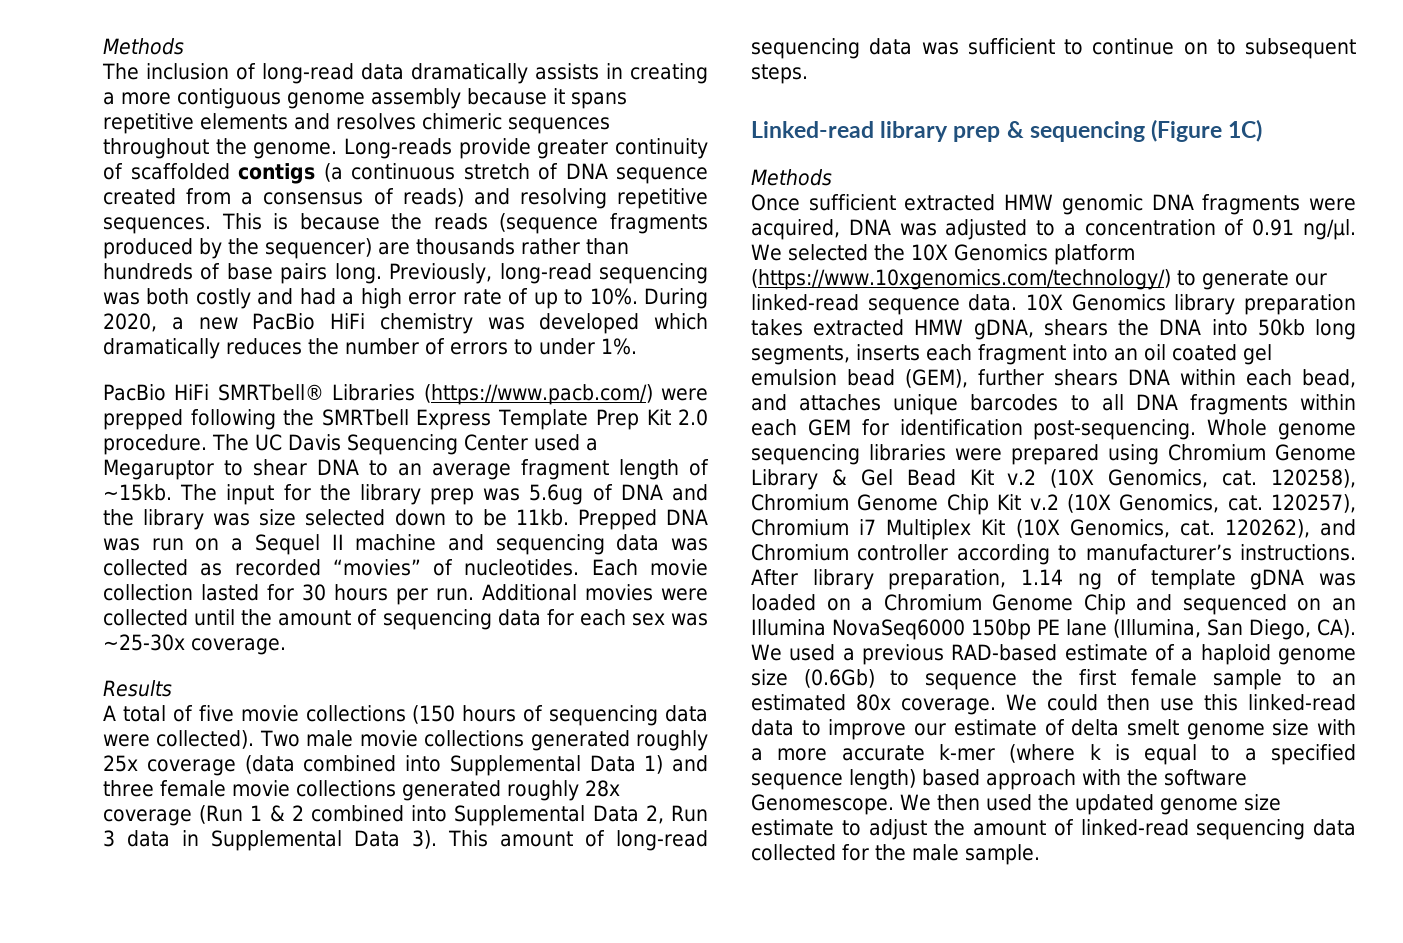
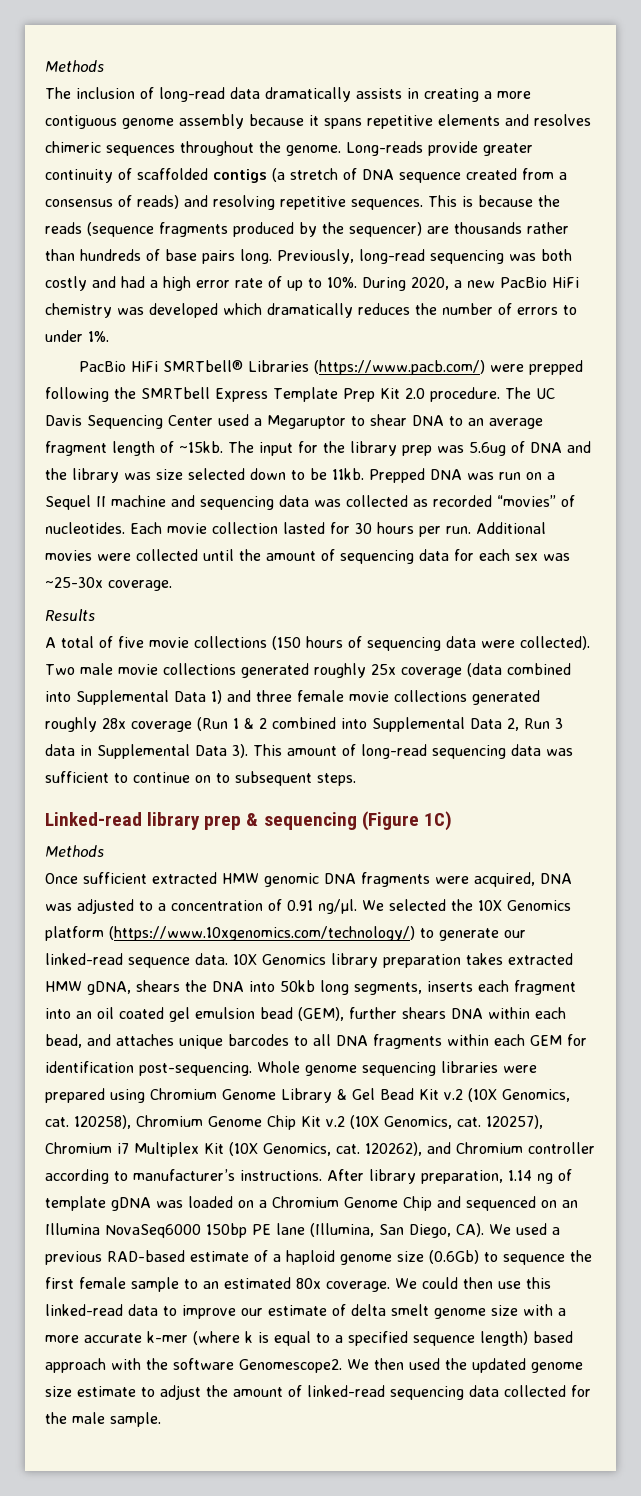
- Long-reads provide greater continuity of scaffolded contigs (a continuous stretch of DNA sequence created from a consensus of reads) and resolving repetitive sequences.
+ Long-reads provide greater continuity of scaffolded contigs (a stretch of DNA sequence created from a consensus of reads) and resolving repetitive sequences.
- We could then use this linked-read data to improve our estimate of delta smelt genome size with a more accurate k-mer (where k is equal to a specified sequence length) based approach with the software Genomescope.
+ We could then use this linked-read data to improve our estimate of delta smelt genome size with a more accurate k-mer (where k is equal to a specified sequence length) based approach with the software Genomescope2.

